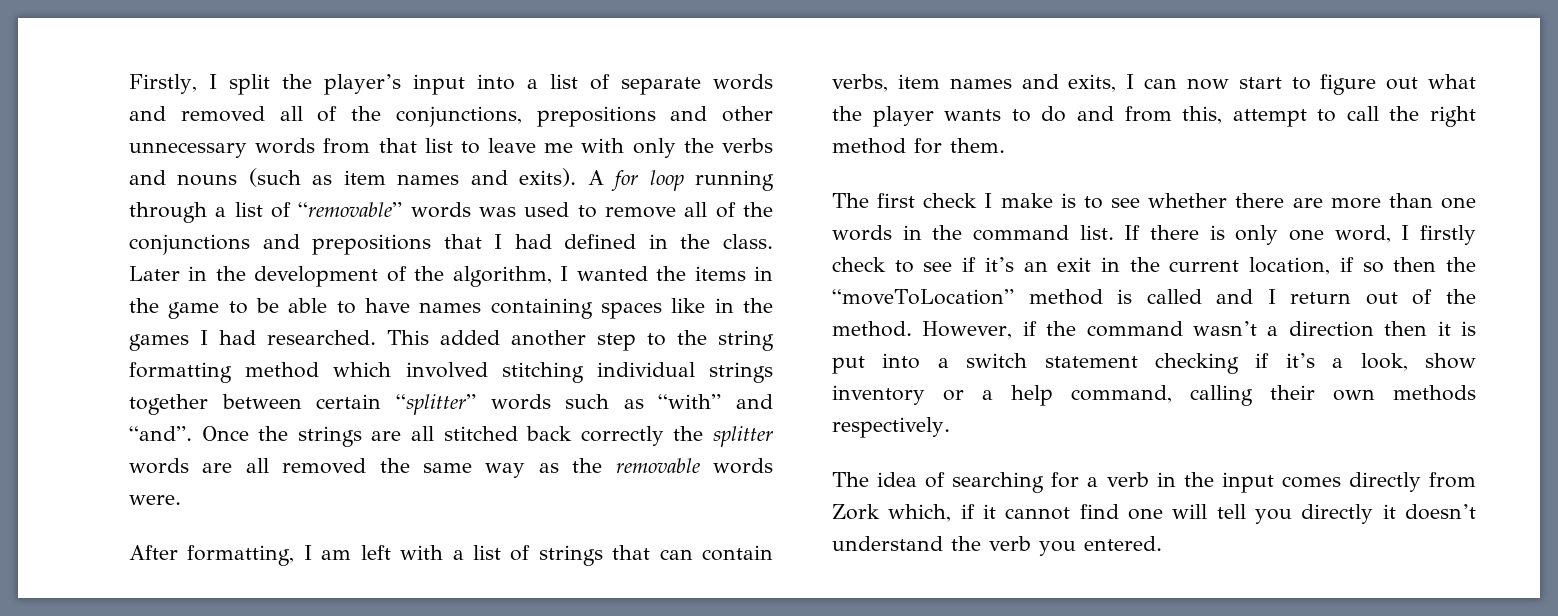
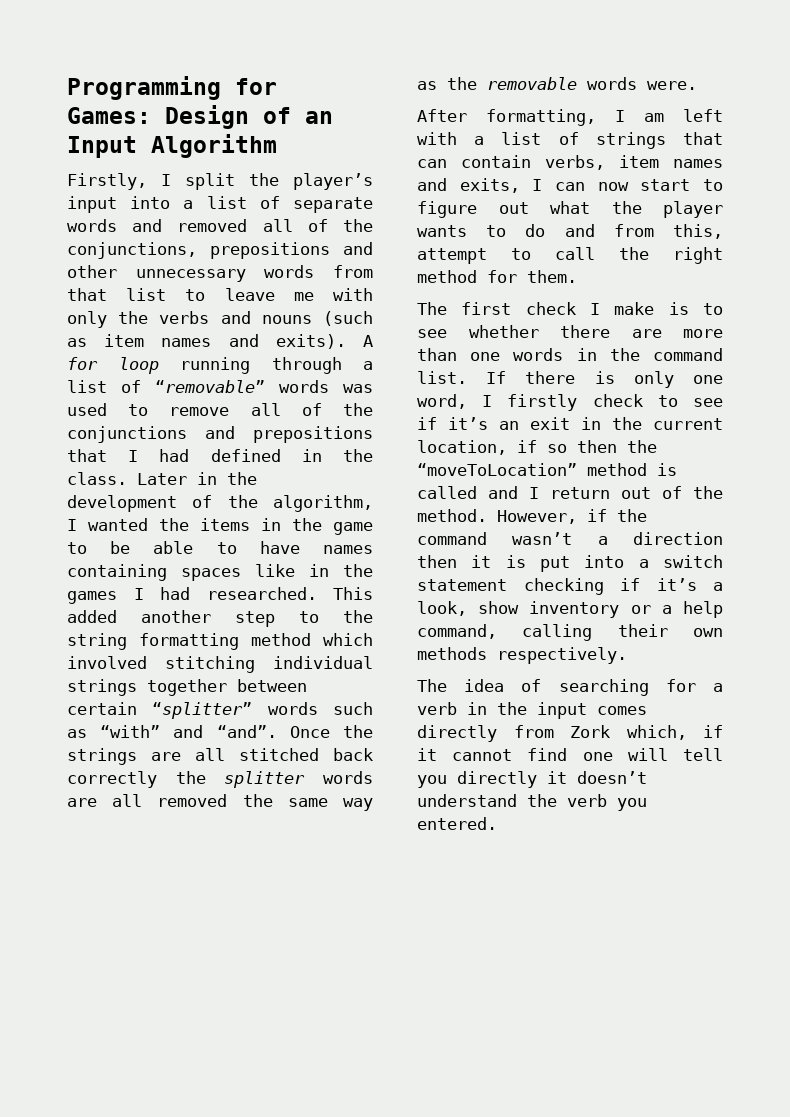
+ Programming for Games: Design of an Input Algorithm

